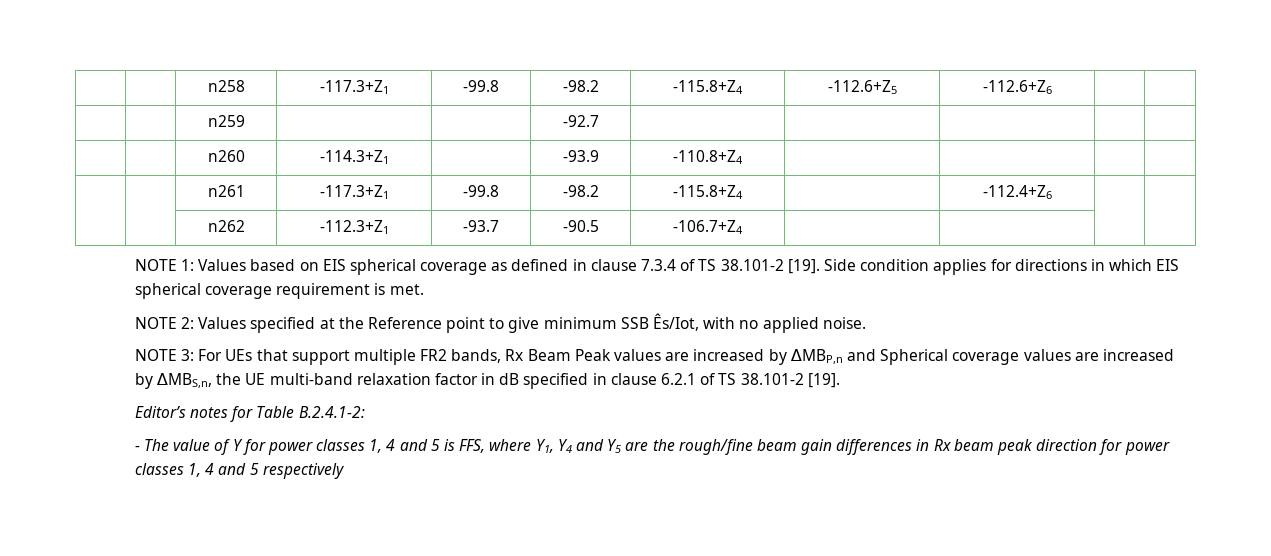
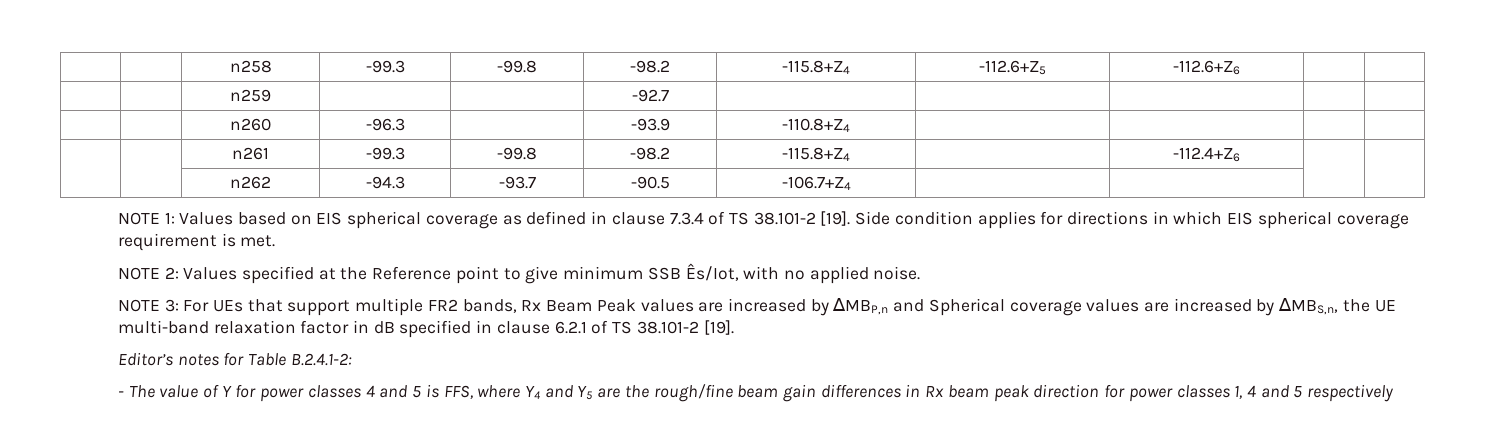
- | | n258 | -117.3+Z1 | -99.8 | -98.2 | -115.8+Z4 | -112.6+Z5 | -112.6+Z6 | |
+ | | n258 | -99.3 | -99.8 | -98.2 | -115.8+Z4 | -112.6+Z5 | -112.6+Z6 | |
- | | n260 | -114.3+Z1 | | -93.9 | -110.8+Z4 | | | |
+ | | n260 | -96.3 | | -93.9 | -110.8+Z4 | | | |
- | | n261 | -117.3+Z1 | -99.8 | -98.2 | -115.8+Z4 | | -112.4+Z6 | |
+ | | n261 | -99.3 | -99.8 | -98.2 | -115.8+Z4 | | -112.4+Z6 | |
- | | n262 | -112.3+Z1 | -93.7 | -90.5 | -106.7+Z4 | | | |
+ | | n262 | -94.3 | -93.7 | -90.5 | -106.7+Z4 | | | |
- - The value of Y for power classes 1, 4 and 5 is FFS, where Y1, Y4 and Y5 are the rough/fine beam gain differences in Rx beam peak direction for power classes 1, 4 and 5 respectively
+ - The value of Y for power classes 4 and 5 is FFS, where Y4 and Y5 are the rough/fine beam gain differences in Rx beam peak direction for power classes 1, 4 and 5 respectively

